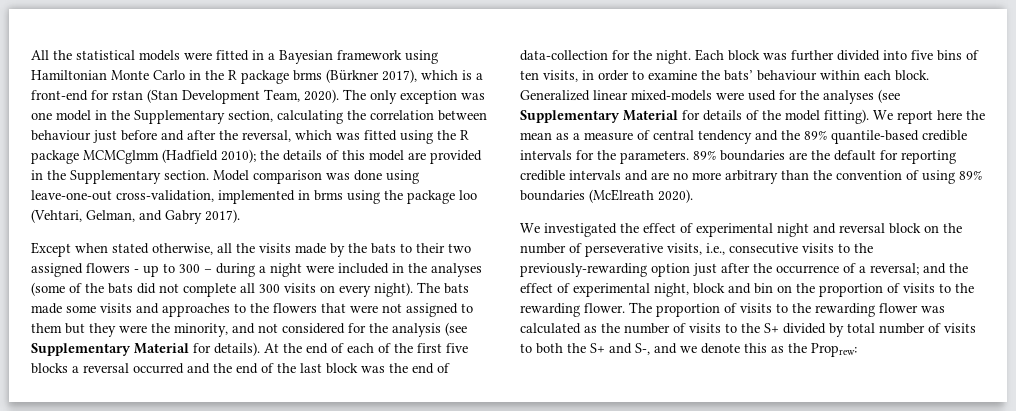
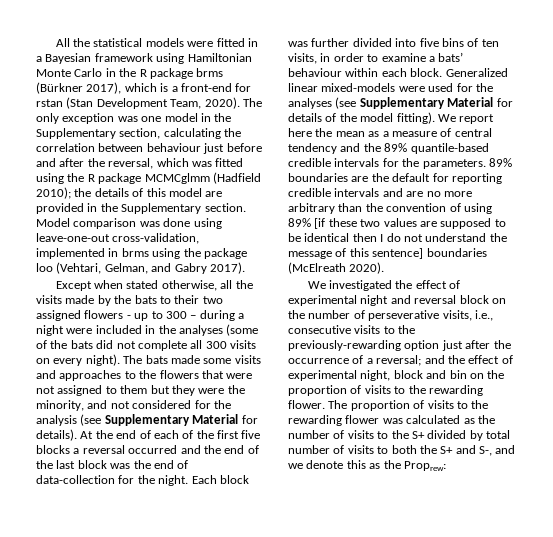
- Each block was further divided into five bins of ten visits, in order to examine the bats’ behaviour within each block.
+ Each block was further divided into five bins of ten visits, in order to examine a bats’ behaviour within each block.
- 89% boundaries are the default for reporting credible intervals and are no more arbitrary than the convention of using 89% boundaries (McElreath 2020).
+ 89% boundaries are the default for reporting credible intervals and are no more arbitrary than the convention of using 89% [if these two values are supposed to be identical then I do not understand the message of this sentence] boundaries (McElreath 2020).

